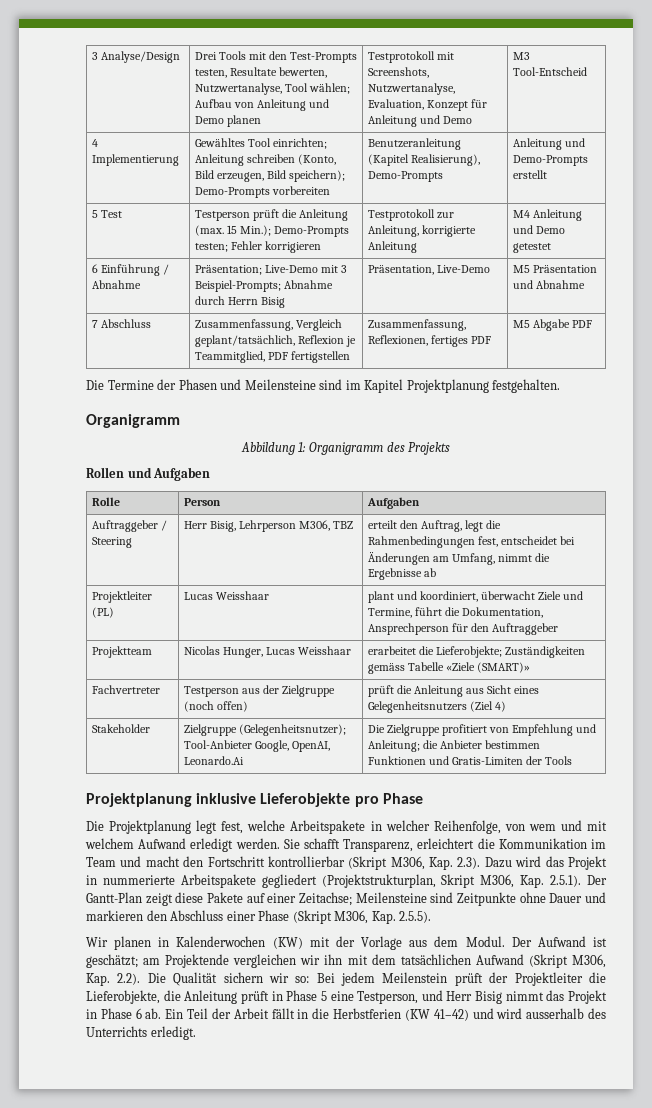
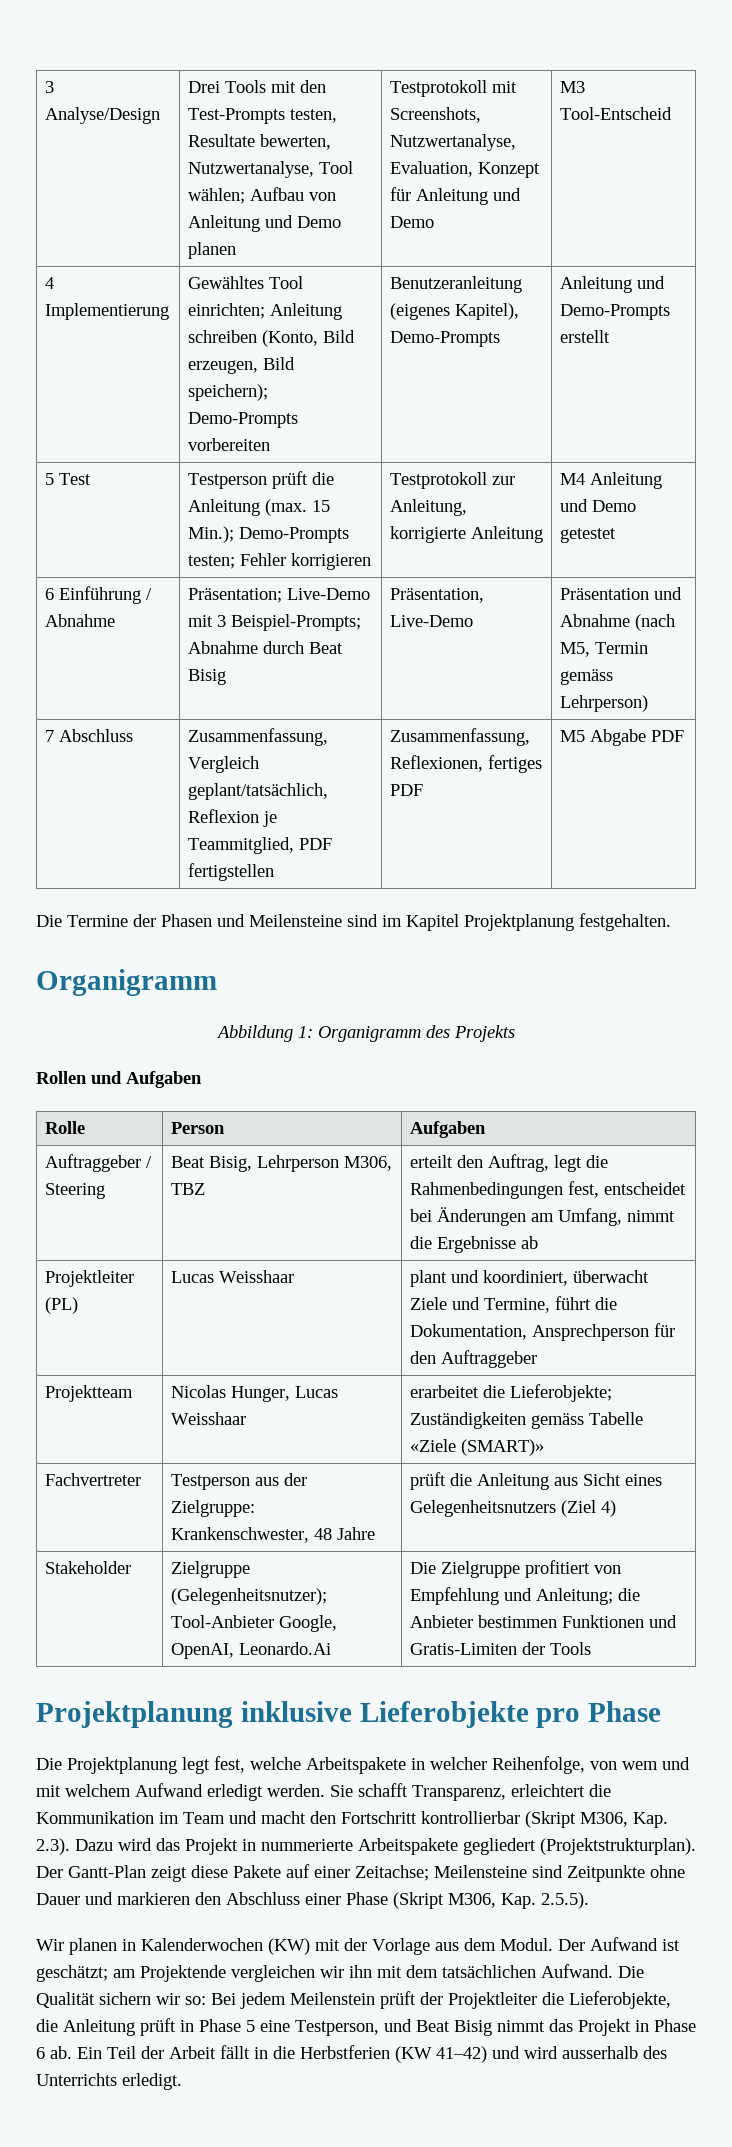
- 4 Implementierung | Gewähltes Tool einrichten; Anleitung schreiben (Konto, Bild erzeugen, Bild speichern); Demo-Prompts vorbereiten | Benutzeranleitung (Kapitel Realisierung), Demo-Prompts | Anleitung und Demo-Prompts erstellt
+ 4 Implementierung | Gewähltes Tool einrichten; Anleitung schreiben (Konto, Bild erzeugen, Bild speichern); Demo-Prompts vorbereiten | Benutzeranleitung (eigenes Kapitel), Demo-Prompts | Anleitung und Demo-Prompts erstellt
- 6 Einführung / Abnahme | Präsentation; Live-Demo mit 3 Beispiel-Prompts; Abnahme durch Herrn Bisig | Präsentation, Live-Demo | M5 Präsentation und Abnahme
+ 6 Einführung / Abnahme | Präsentation; Live-Demo mit 3 Beispiel-Prompts; Abnahme durch Beat Bisig | Präsentation, Live-Demo | Präsentation und Abnahme (nach M5, Termin gemäss Lehrperson)
- Auftraggeber / Steering | Herr Bisig, Lehrperson M306, TBZ | erteilt den Auftrag, legt die Rahmenbedingungen fest, entscheidet bei Änderungen am Umfang, nimmt die Ergebnisse ab
+ Auftraggeber / Steering | Beat Bisig, Lehrperson M306, TBZ | erteilt den Auftrag, legt die Rahmenbedingungen fest, entscheidet bei Änderungen am Umfang, nimmt die Ergebnisse ab
- Fachvertreter | Testperson aus der Zielgruppe (noch offen) | prüft die Anleitung aus Sicht eines Gelegenheitsnutzers (Ziel 4)
+ Fachvertreter | Testperson aus der Zielgruppe: Krankenschwester, 48 Jahre | prüft die Anleitung aus Sicht eines Gelegenheitsnutzers (Ziel 4)
- Sie schafft Transparenz, erleichtert die Kommunikation im Team und macht den Fortschritt kontrollierbar (Skript M306, Kap. 2.3). Dazu wird das Projekt in nummerierte Arbeitspakete gegliedert (Projektstrukturplan, Skript M306, Kap. 2.5.1). Der Gantt-Plan zeigt diese Pakete auf einer Zeitachse; Meilensteine sind Zeitpunkte ohne Dauer und markieren den Abschluss einer Phase (Skript M306, Kap. 2.5.5).
+ Sie schafft Transparenz, erleichtert die Kommunikation im Team und macht den Fortschritt kontrollierbar (Skript M306, Kap. 2.3). Dazu wird das Projekt in nummerierte Arbeitspakete gegliedert (Projektstrukturplan). Der Gantt-Plan zeigt diese Pakete auf einer Zeitachse; Meilensteine sind Zeitpunkte ohne Dauer und markieren den Abschluss einer Phase (Skript M306, Kap. 2.5.5).
- Der Aufwand ist geschätzt; am Projektende vergleichen wir ihn mit dem tatsächlichen Aufwand (Skript M306, Kap. 2.2). Die Qualität sichern wir so: Bei jedem Meilenstein prüft der Projektleiter die Lieferobjekte, die Anleitung prüft in Phase 5 eine Testperson, und Herr Bisig nimmt das Projekt in Phase 6 ab.
+ Der Aufwand ist geschätzt; am Projektende vergleichen wir ihn mit dem tatsächlichen Aufwand. Die Qualität sichern wir so: Bei jedem Meilenstein prüft der Projektleiter die Lieferobjekte, die Anleitung prüft in Phase 5 eine Testperson, und Beat Bisig nimmt das Projekt in Phase 6 ab.

